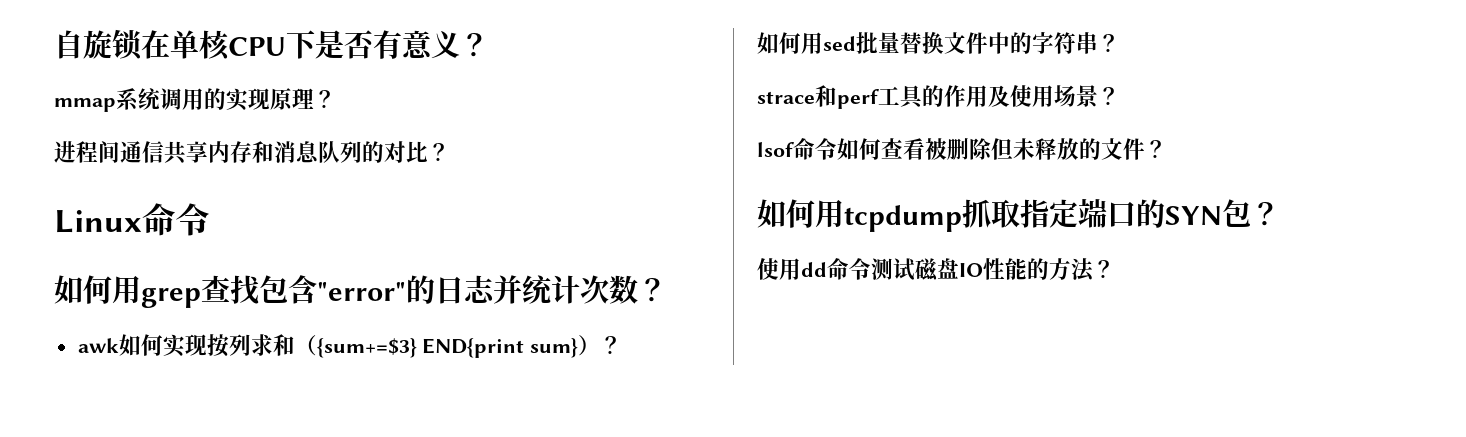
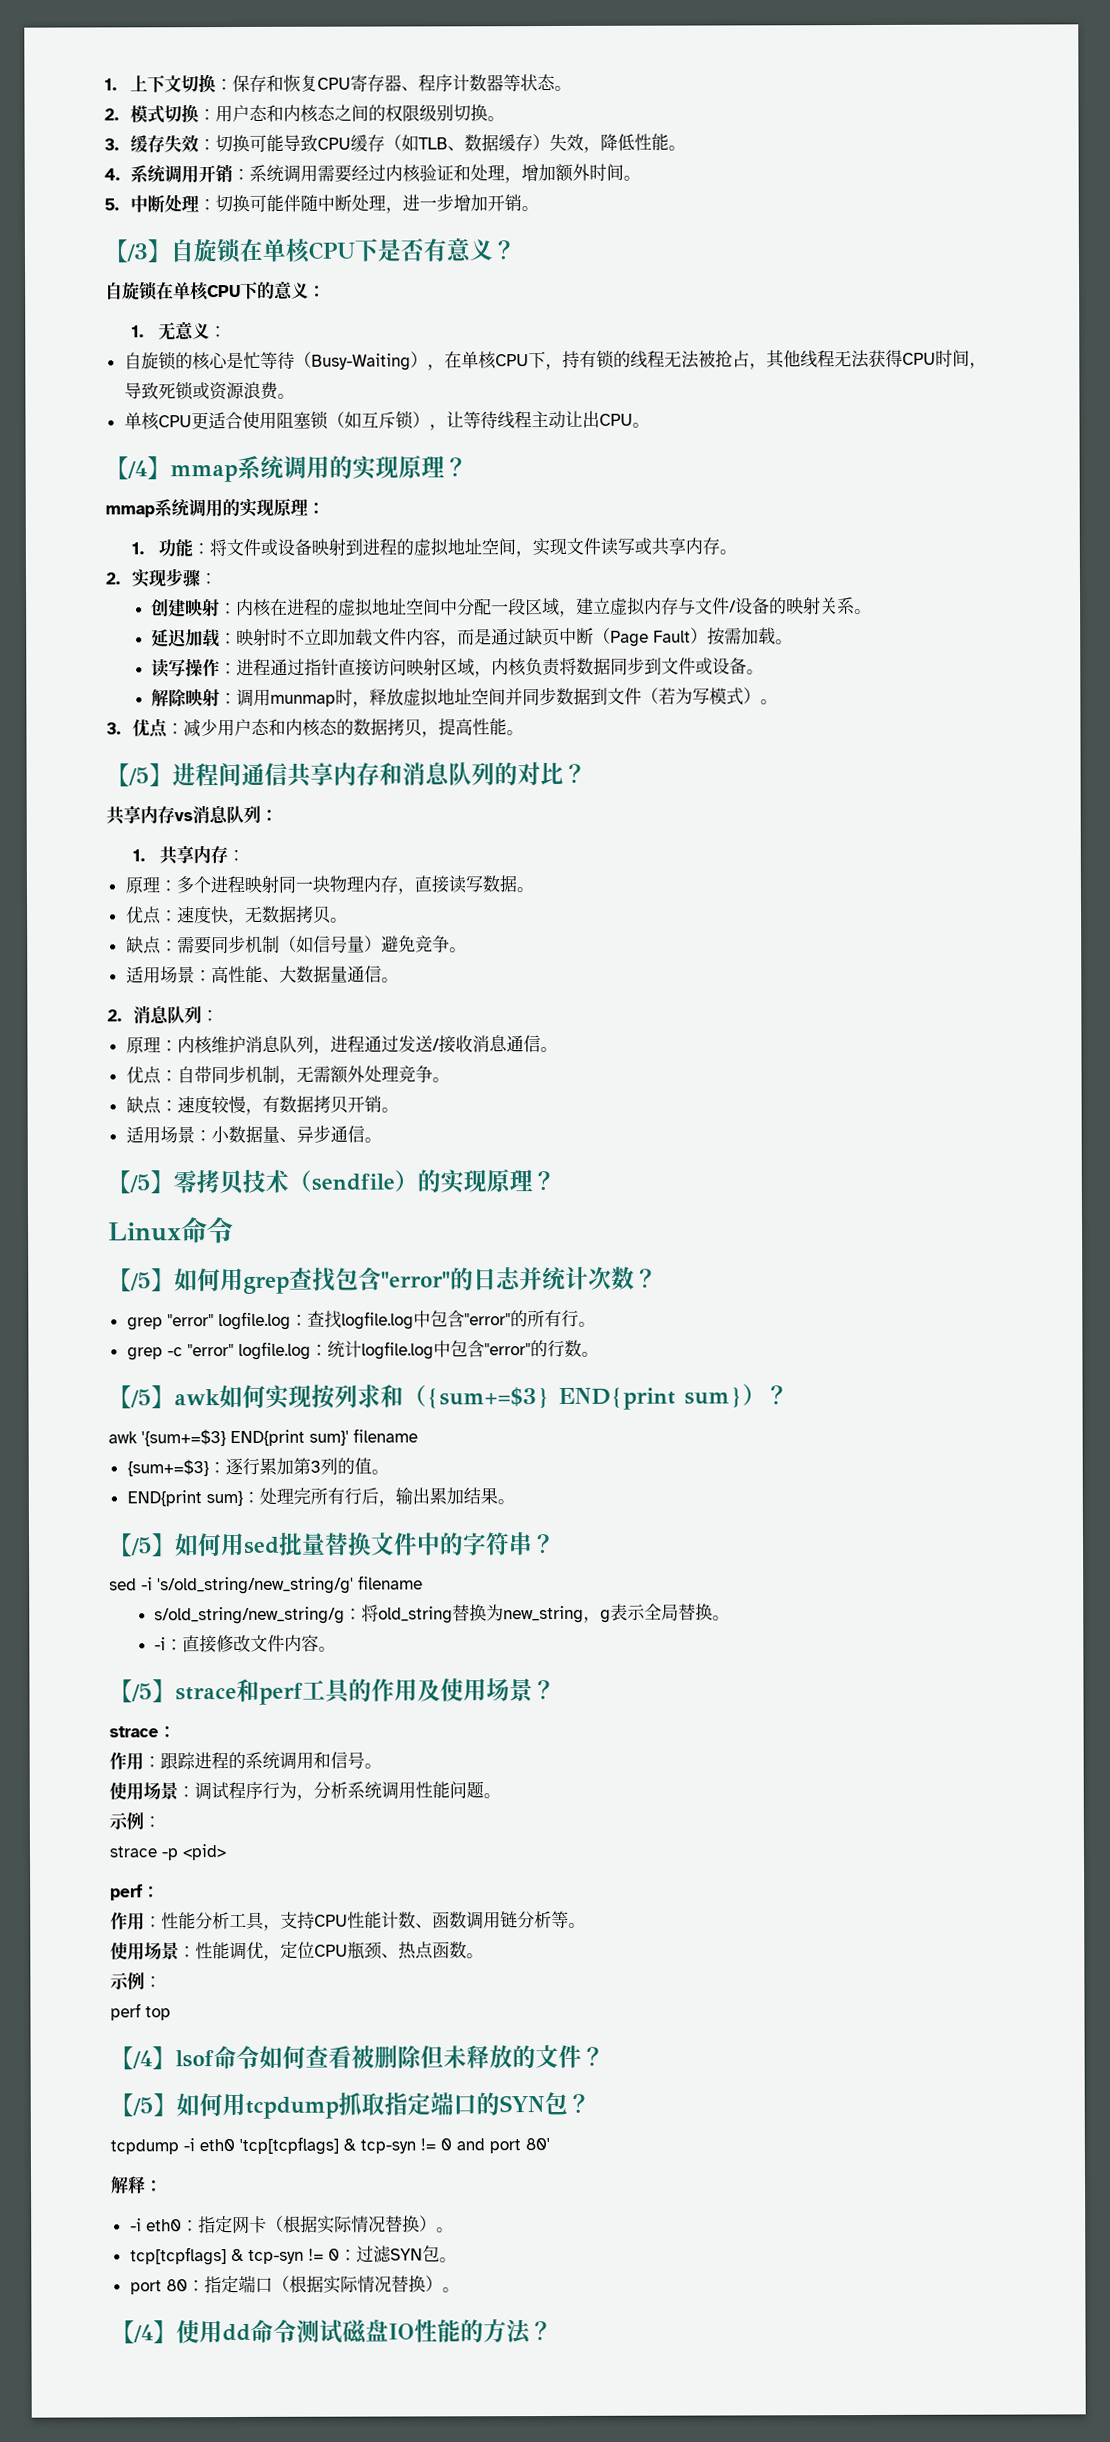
- 自旋锁在单核CPU下是否有意义？
+ 1.上下文切换：保存和恢复CPU寄存器、程序计数器等状态。
+ 2.模式切换：用户态和内核态之间的权限级别切换。
+ 3.缓存失效：切换可能导致CPU缓存（如TLB、数据缓存）失效，降低性能。
+ 4.系统调用开销：系统调用需要经过内核验证和处理，增加额外时间。
+ 5.中断处理：切换可能伴随中断处理，进一步增加开销。
+ 【/3】自旋锁在单核CPU下是否有意义？
- mmap系统调用的实现原理？
+ 自旋锁在单核CPU下的意义：
+ 1.无意义：
+ 自旋锁的核心是忙等待（Busy-Waiting），在单核CPU下，持有锁的线程无法被抢占，其他线程无法获得CPU时间，导致死锁或资源浪费。
+ 单核CPU更适合使用阻塞锁（如互斥锁），让等待线程主动让出CPU。
+ 【/4】mmap系统调用的实现原理？
- 进程间通信共享内存和消息队列的对比？
+ mmap系统调用的实现原理：
+ 1.功能：将文件或设备映射到进程的虚拟地址空间，实现文件读写或共享内存。
+ 2.实现步骤：
+ 创建映射：内核在进程的虚拟地址空间中分配一段区域，建立虚拟内存与文件/设备的映射关系。
+ 延迟加载：映射时不立即加载文件内容，而是通过缺页中断（Page Fault）按需加载。
+ 读写操作：进程通过指针直接访问映射区域，内核负责将数据同步到文件或设备。
+ 解除映射：调用munmap时，释放虚拟地址空间并同步数据到文件（若为写模式）。
+ 3.优点：减少用户态和内核态的数据拷贝，提高性能。
+ 【/5】进程间通信共享内存和消息队列的对比？
+ 共享内存vs消息队列：
+ 1.共享内存：
+ 原理：多个进程映射同一块物理内存，直接读写数据。
+ 优点：速度快，无数据拷贝。
+ 缺点：需要同步机制（如信号量）避免竞争。
+ 适用场景：高性能、大数据量通信。
+ 2.消息队列：
+ 原理：内核维护消息队列，进程通过发送/接收消息通信。
+ 优点：自带同步机制，无需额外处理竞争。
+ 缺点：速度较慢，有数据拷贝开销。
+ 适用场景：小数据量、异步通信。
+ 【/5】零拷贝技术（sendfile）的实现原理？
- 如何用grep查找包含"error"的日志并统计次数？
+ 【/5】如何用grep查找包含"error"的日志并统计次数？
- awk如何实现按列求和（{sum+=$3} END{print sum}）？
+ grep "error" logfile.log：查找logfile.log中包含"error"的所有行。
+ grep -c "error" logfile.log：统计logfile.log中包含"error"的行数。
+ 【/5】awk如何实现按列求和（{sum+=$3} END{print sum}）？
- 如何用sed批量替换文件中的字符串？
+ awk '{sum+=$3} END{print sum}' filename
+ {sum+=$3}：逐行累加第3列的值。
+ END{print sum}：处理完所有行后，输出累加结果。
+ 【/5】如何用sed批量替换文件中的字符串？
- strace和perf工具的作用及使用场景？
+ sed -i 's/old_string/new_string/g' filename
+ s/old_string/new_string/g：将old_string替换为new_string，g表示全局替换。
+ -i：直接修改文件内容。
+ 【/5】strace和perf工具的作用及使用场景？
- lsof命令如何查看被删除但未释放的文件？
+ strace：
+ 作用：跟踪进程的系统调用和信号。
+ 使用场景：调试程序行为，分析系统调用性能问题。
+ 示例：
+ strace -p <pid>
+ perf：
+ 作用：性能分析工具，支持CPU性能计数、函数调用链分析等。
+ 使用场景：性能调优，定位CPU瓶颈、热点函数。
+ 示例：
+ perf top
+ 【/4】lsof命令如何查看被删除但未释放的文件？
- 如何用tcpdump抓取指定端口的SYN包？
+ 【/5】如何用tcpdump抓取指定端口的SYN包？
- 使用dd命令测试磁盘IO性能的方法？
+ tcpdump -i eth0 'tcp[tcpflags] & tcp-syn != 0 and port 80'
+ 解释：
+ -i eth0：指定网卡（根据实际情况替换）。
+ tcp[tcpflags] & tcp-syn != 0：过滤SYN包。
+ port 80：指定端口（根据实际情况替换）。
+ 【/4】使用dd命令测试磁盘IO性能的方法？

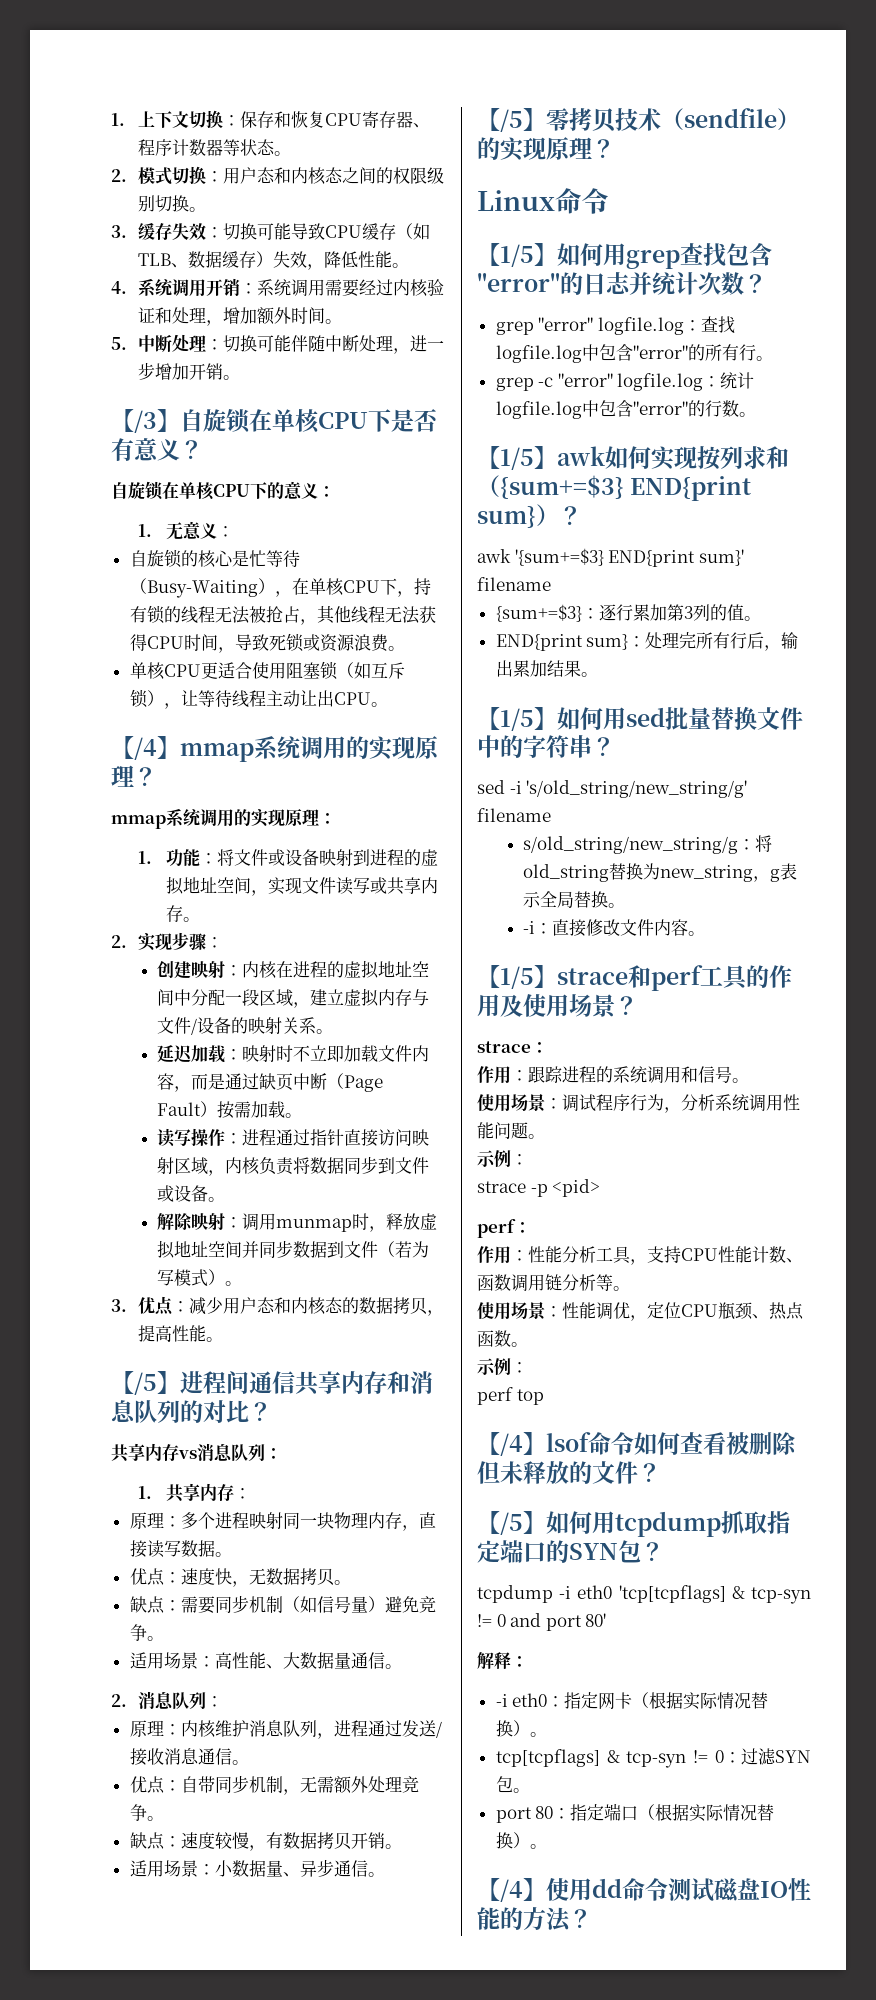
- 【/5】如何用grep查找包含"error"的日志并统计次数？
+ 【1/5】如何用grep查找包含"error"的日志并统计次数？
- 【/5】awk如何实现按列求和（{sum+=$3} END{print sum}）？
+ 【1/5】awk如何实现按列求和（{sum+=$3} END{print sum}）？
- 【/5】如何用sed批量替换文件中的字符串？
+ 【1/5】如何用sed批量替换文件中的字符串？
- 【/5】strace和perf工具的作用及使用场景？
+ 【1/5】strace和perf工具的作用及使用场景？

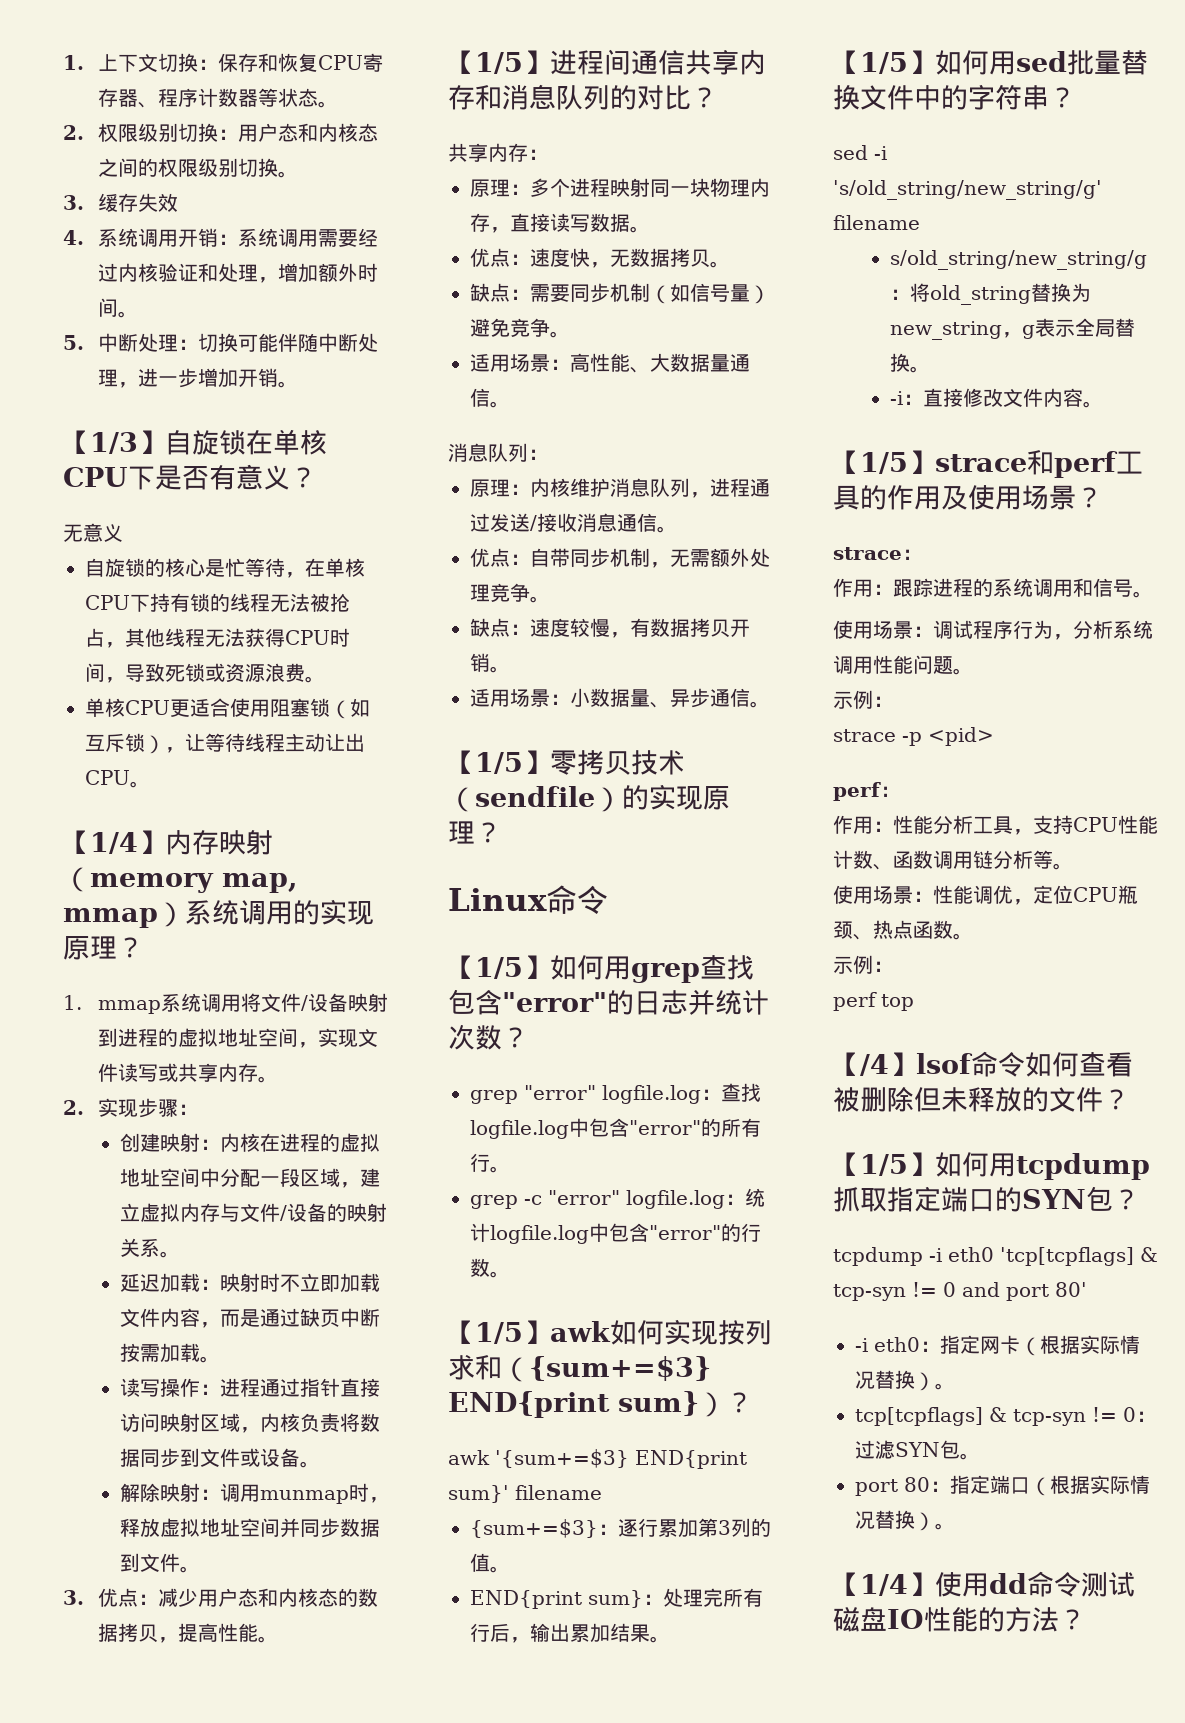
- 2.模式切换：用户态和内核态之间的权限级别切换。
+ 2.权限级别切换：用户态和内核态之间的权限级别切换。
- 3.缓存失效：切换可能导致CPU缓存（如TLB、数据缓存）失效，降低性能。
+ 3.缓存失效
- 【/3】自旋锁在单核CPU下是否有意义？
+ 【1/3】自旋锁在单核CPU下是否有意义？
- 自旋锁在单核CPU下的意义：
- 1.无意义：
+ 无意义
- 自旋锁的核心是忙等待（Busy-Waiting），在单核CPU下，持有锁的线程无法被抢占，其他线程无法获得CPU时间，导致死锁或资源浪费。
+ 自旋锁的核心是忙等待，在单核CPU下持有锁的线程无法被抢占，其他线程无法获得CPU时间，导致死锁或资源浪费。
- 【/4】mmap系统调用的实现原理？
+ 【1/4】内存映射（memory map, mmap）系统调用的实现原理？
- mmap系统调用的实现原理：
- 1.功能：将文件或设备映射到进程的虚拟地址空间，实现文件读写或共享内存。
+ 1. mmap系统调用将文件/设备映射到进程的虚拟地址空间，实现文件读写或共享内存。
- 延迟加载：映射时不立即加载文件内容，而是通过缺页中断（Page Fault）按需加载。
+ 延迟加载：映射时不立即加载文件内容，而是通过缺页中断按需加载。
- 解除映射：调用munmap时，释放虚拟地址空间并同步数据到文件（若为写模式）。
+ 解除映射：调用munmap时，释放虚拟地址空间并同步数据到文件。
- 【/5】进程间通信共享内存和消息队列的对比？
+ 【1/5】进程间通信共享内存和消息队列的对比？
- 共享内存vs消息队列：
- 1.共享内存：
+ 共享内存：
- 2.消息队列：
+ 消息队列：
- 【/5】零拷贝技术（sendfile）的实现原理？
+ 【1/5】零拷贝技术（sendfile）的实现原理？
- 【/5】如何用tcpdump抓取指定端口的SYN包？
+ 【1/5】如何用tcpdump抓取指定端口的SYN包？
- 解释：
- 【/4】使用dd命令测试磁盘IO性能的方法？
+ 【1/4】使用dd命令测试磁盘IO性能的方法？

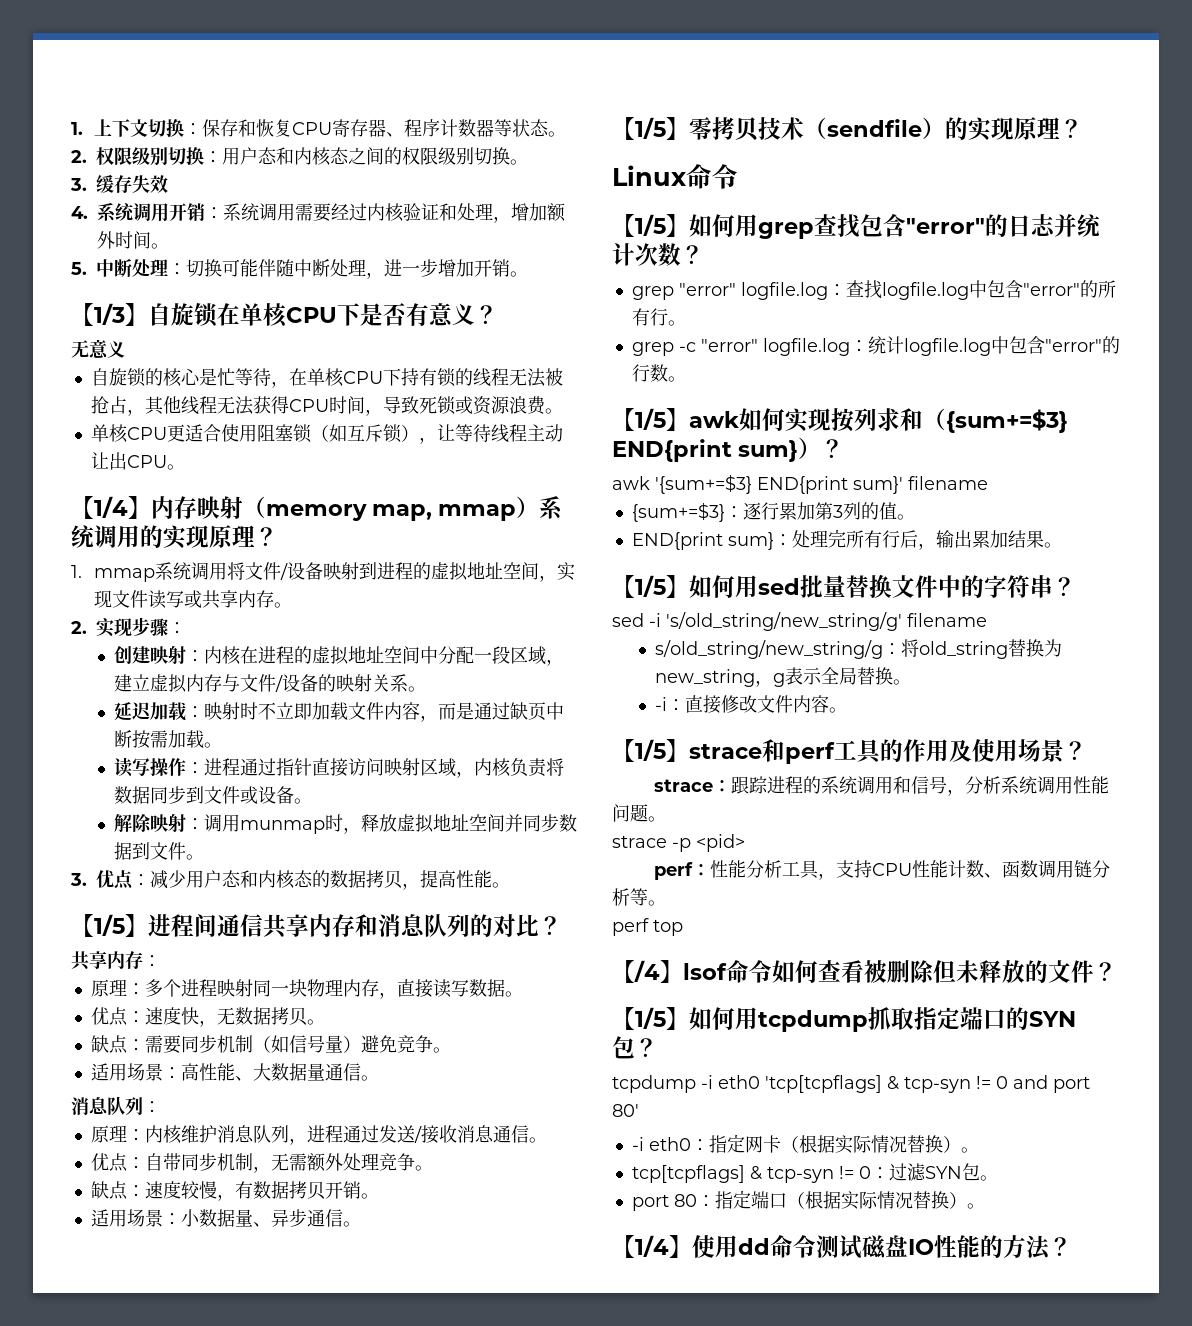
- strace：
- 作用：跟踪进程的系统调用和信号。
- 使用场景：调试程序行为，分析系统调用性能问题。
- 示例：
+ strace：跟踪进程的系统调用和信号，分析系统调用性能问题。
- perf：
- 作用：性能分析工具，支持CPU性能计数、函数调用链分析等。
+ perf：性能分析工具，支持CPU性能计数、函数调用链分析等。
- 使用场景：性能调优，定位CPU瓶颈、热点函数。
- 示例：

